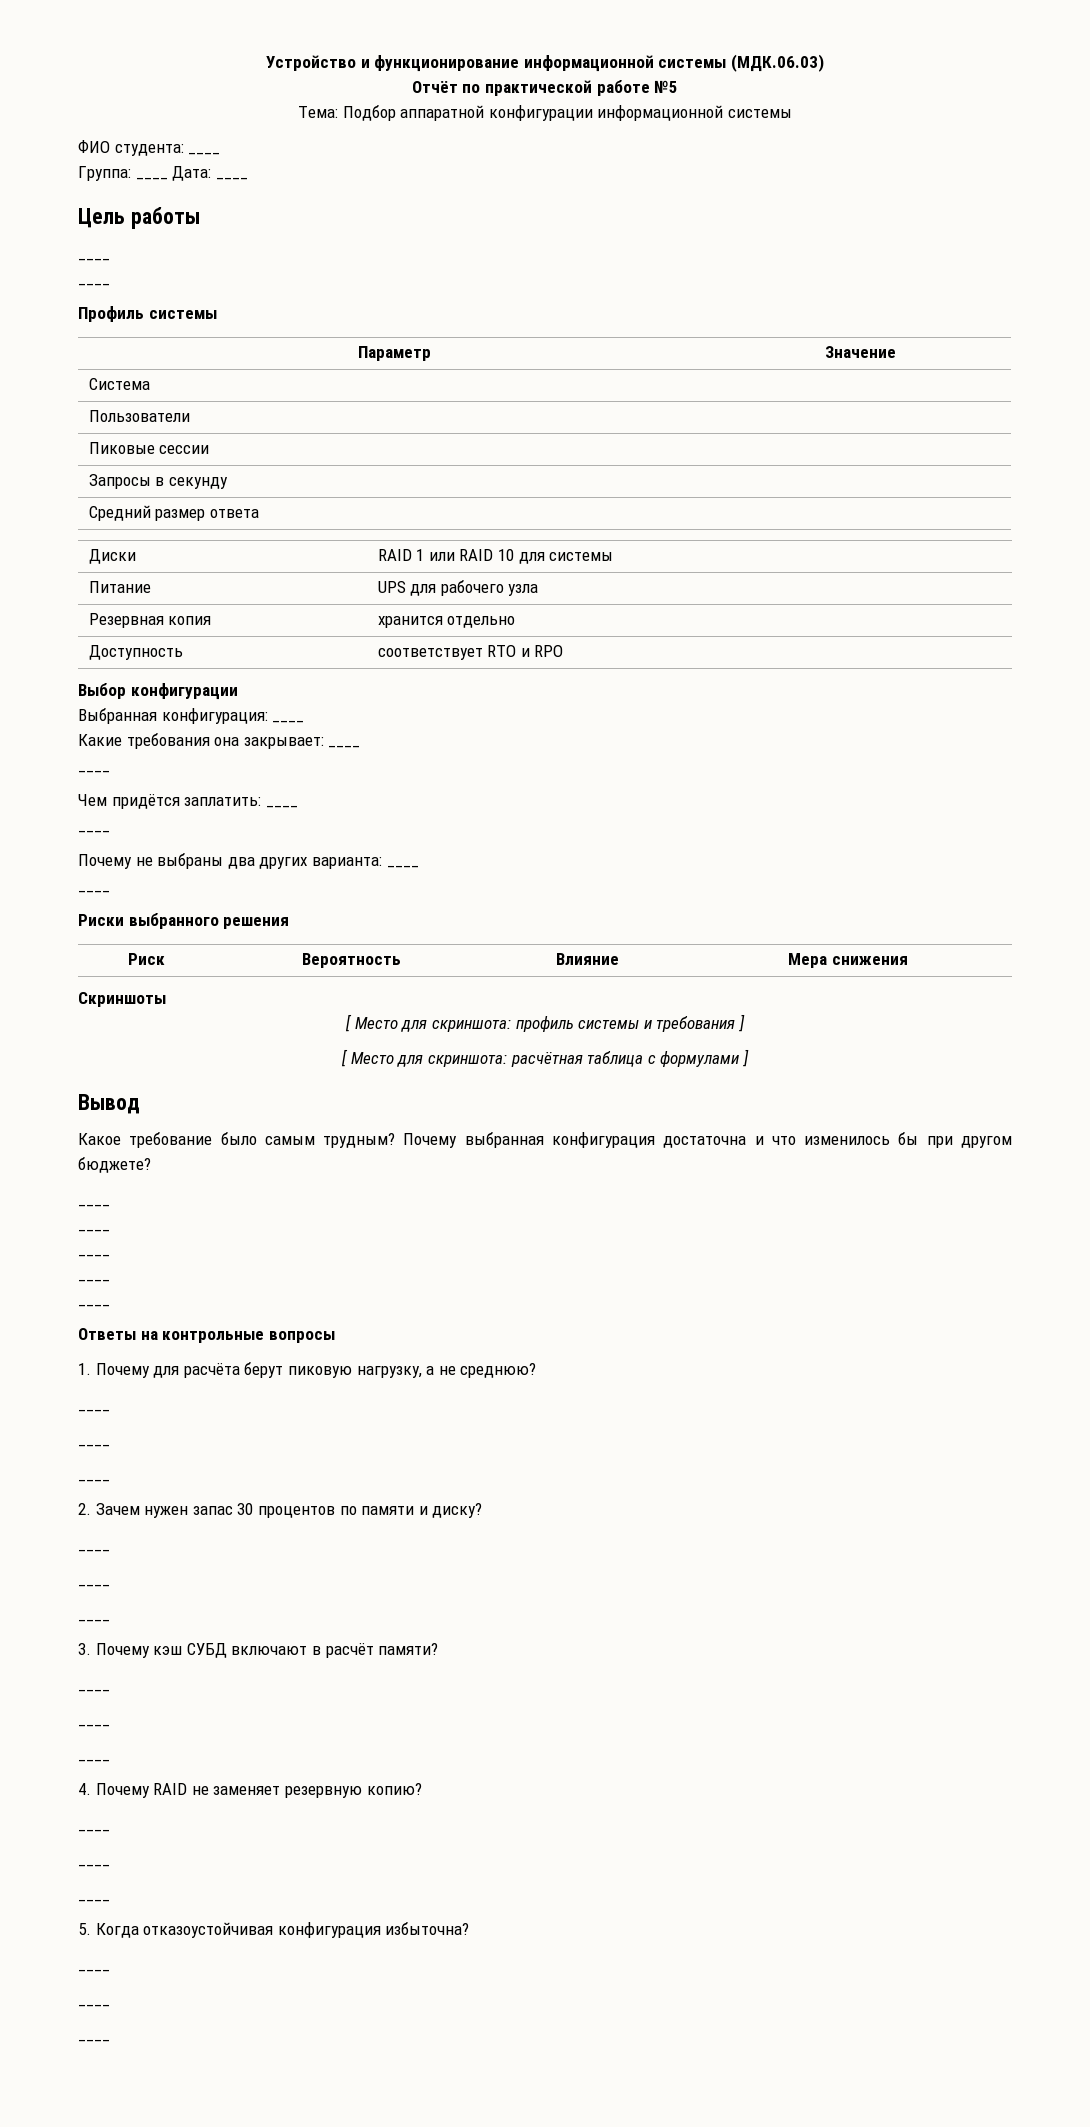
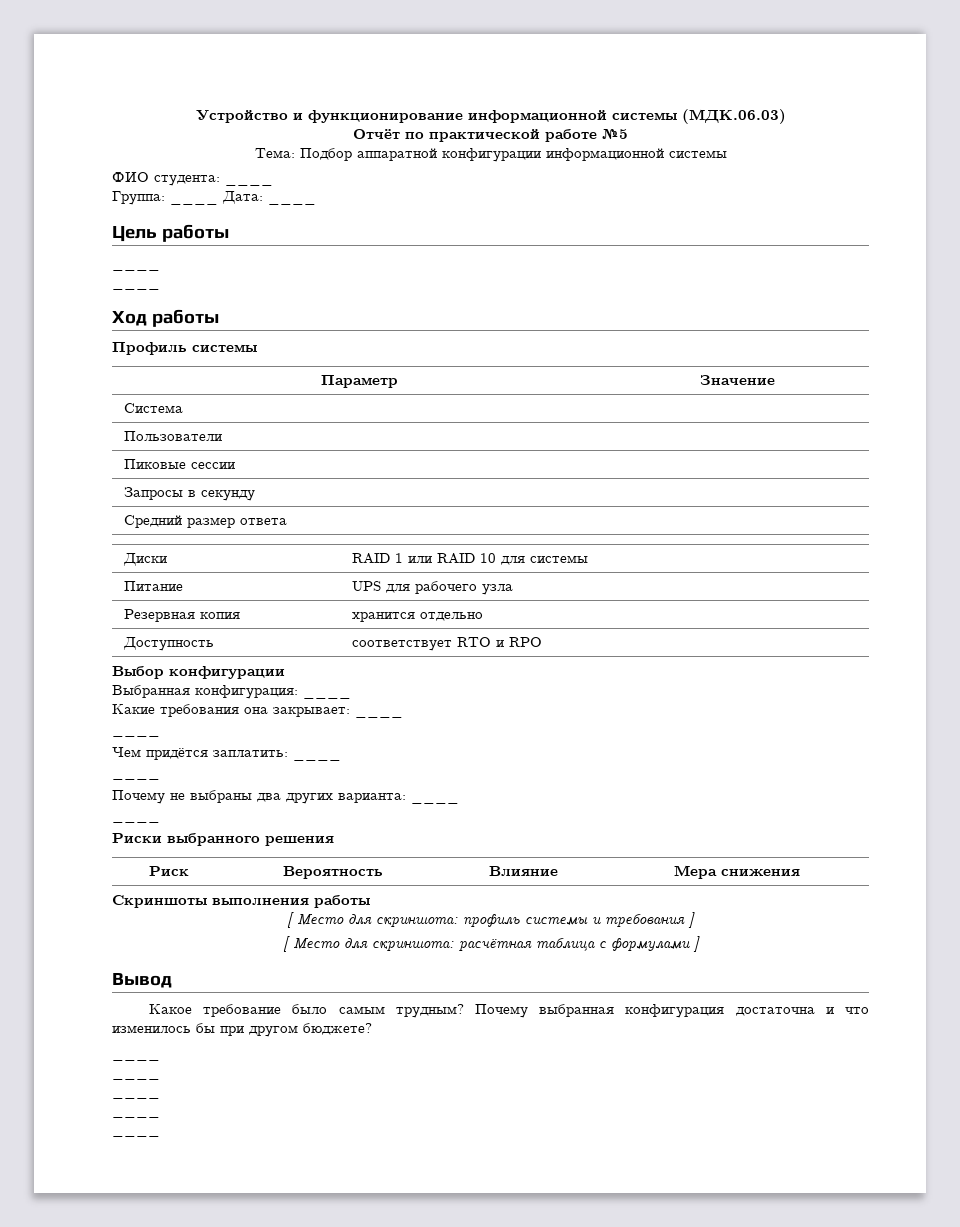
+ Ход работы
- Скриншоты
+ Скриншоты выполнения работы
- Ответы на контрольные вопросы
- 1. Почему для расчёта берут пиковую нагрузку, а не среднюю?
- ____
- ____
- ____
- 2. Зачем нужен запас 30 процентов по памяти и диску?
- ____
- ____
- ____
- 3. Почему кэш СУБД включают в расчёт памяти?
- ____
- ____
- ____
- 4. Почему RAID не заменяет резервную копию?
- ____
- ____
- ____
- 5. Когда отказоустойчивая конфигурация избыточна?
- ____
- ____
- ____

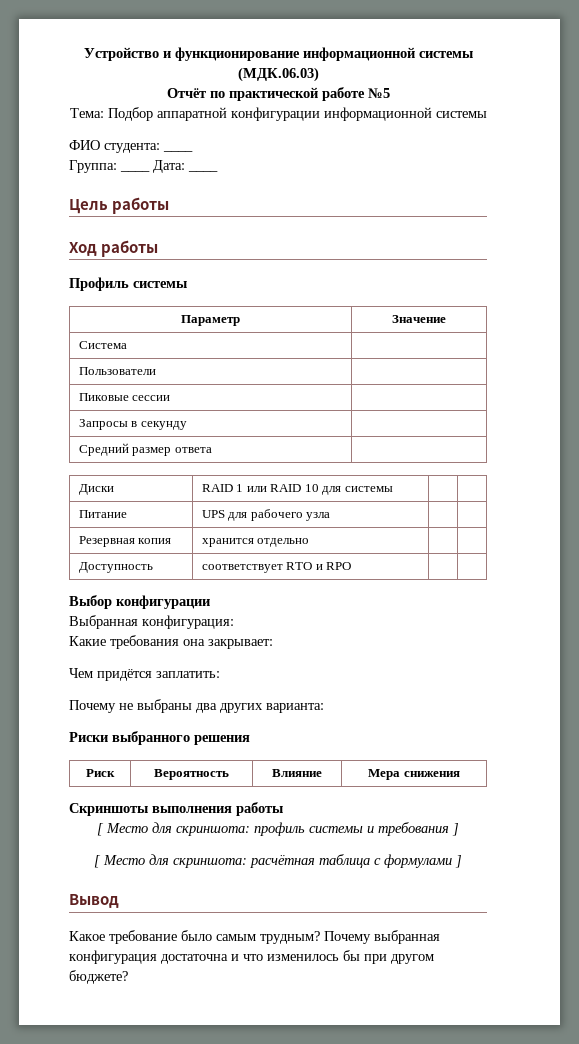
  Цель работы
- ____
- ____
- Выбранная конфигурация: ____
+ Выбранная конфигурация:
- Какие требования она закрывает: ____
- ____
+ Какие требования она закрывает:
- Чем придётся заплатить: ____
- ____
+ Чем придётся заплатить:
- Почему не выбраны два других варианта: ____
- ____
+ Почему не выбраны два других варианта:
  Почему выбранная конфигурация достаточна и что изменилось бы при другом бюджете?
- ____
- ____
- ____
- ____
- ____

